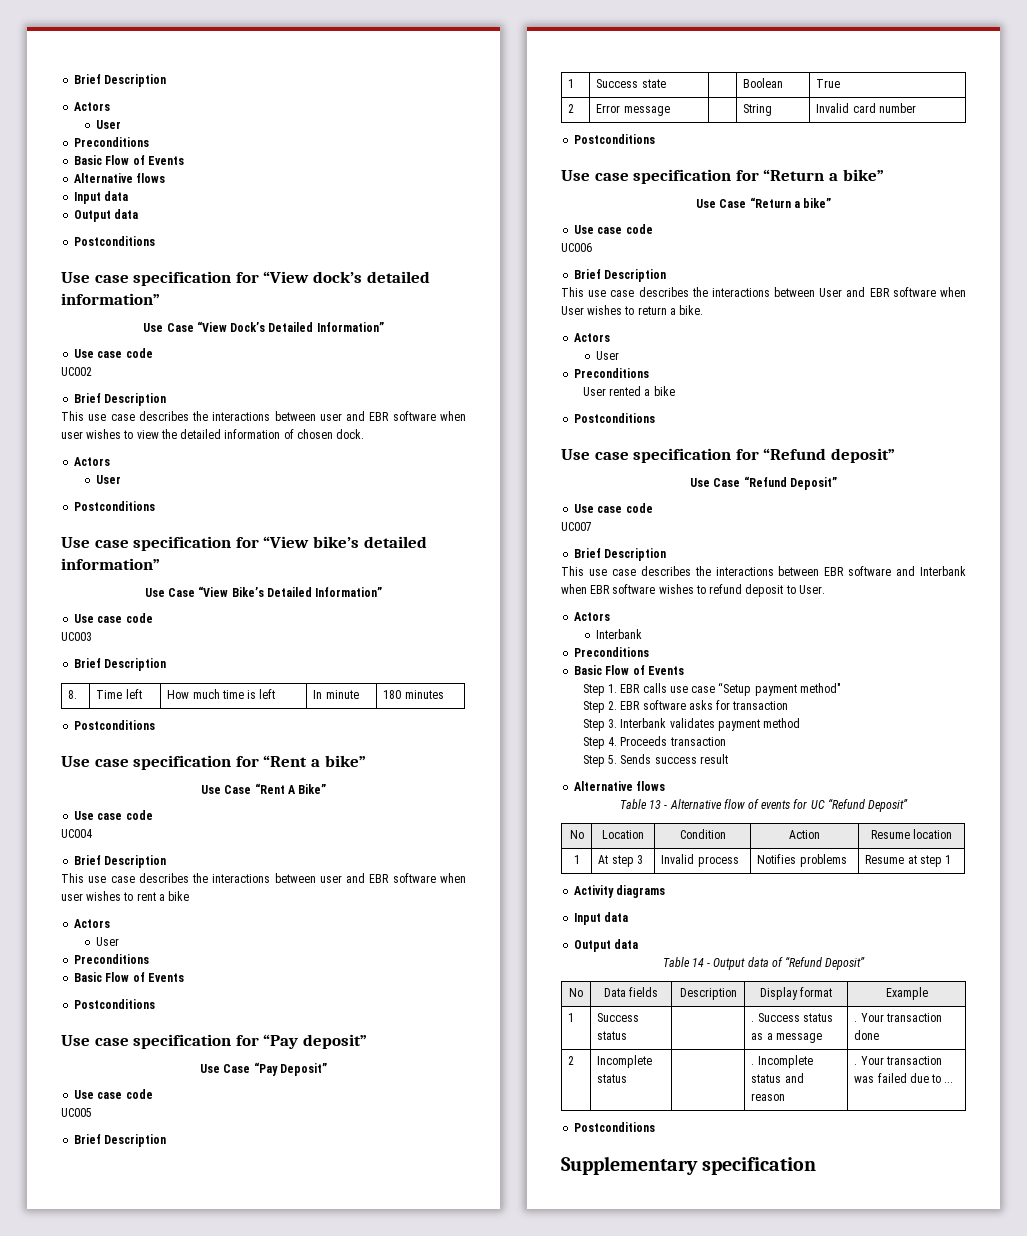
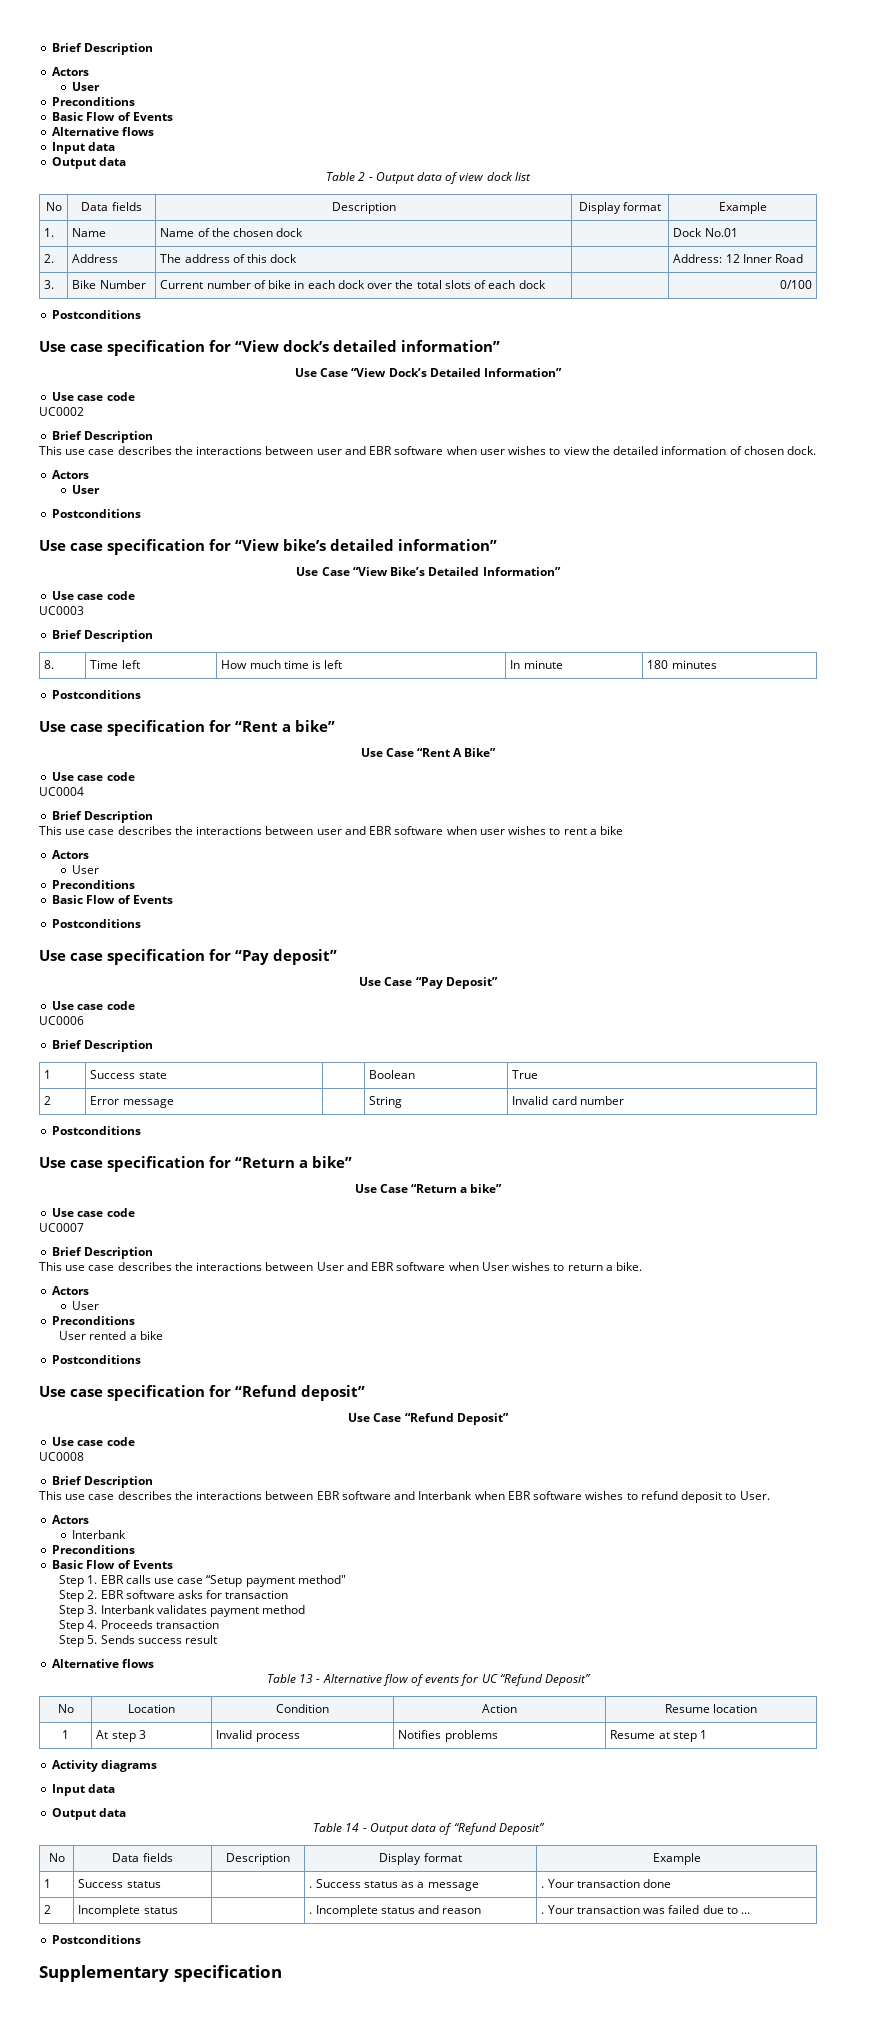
+ Table 2 - Output data of view dock list
+ No | Data fields | Description | Display format | Example
+ 1. | Name | Name of the chosen dock | | Dock No.01
+ 2. | Address | The address of this dock | | Address: 12 Inner Road
+ 3. | Bike Number | Current number of bike in each dock over the total slots of each dock | | 0/100
- UC002
+ UC0002
- UC003
+ UC0003
- UC004
+ UC0004
- UC005
+ UC0006
- UC006
+ UC0007
- UC007
+ UC0008

